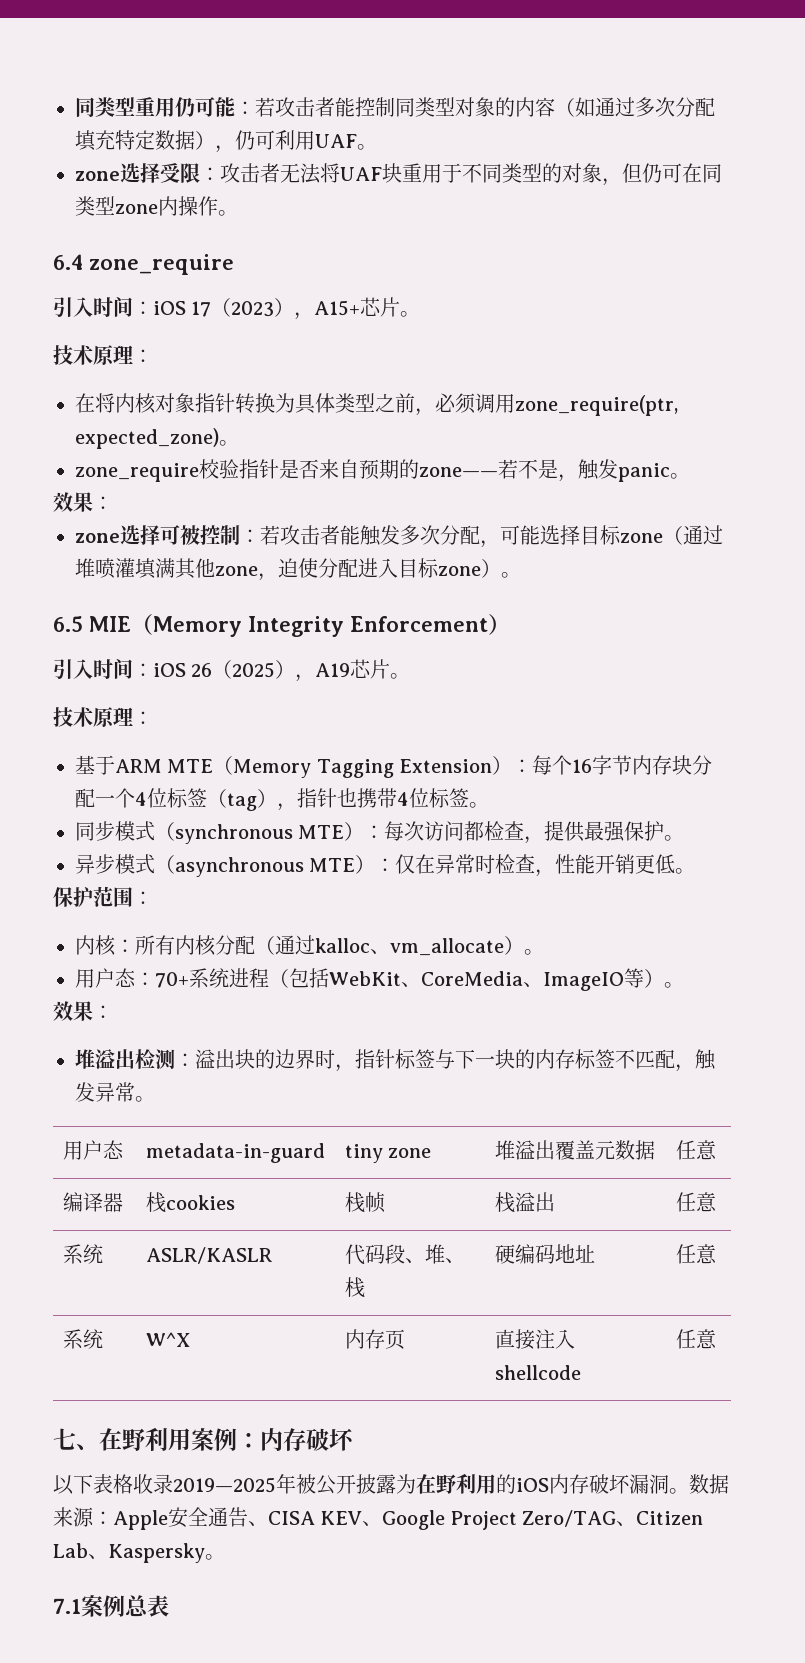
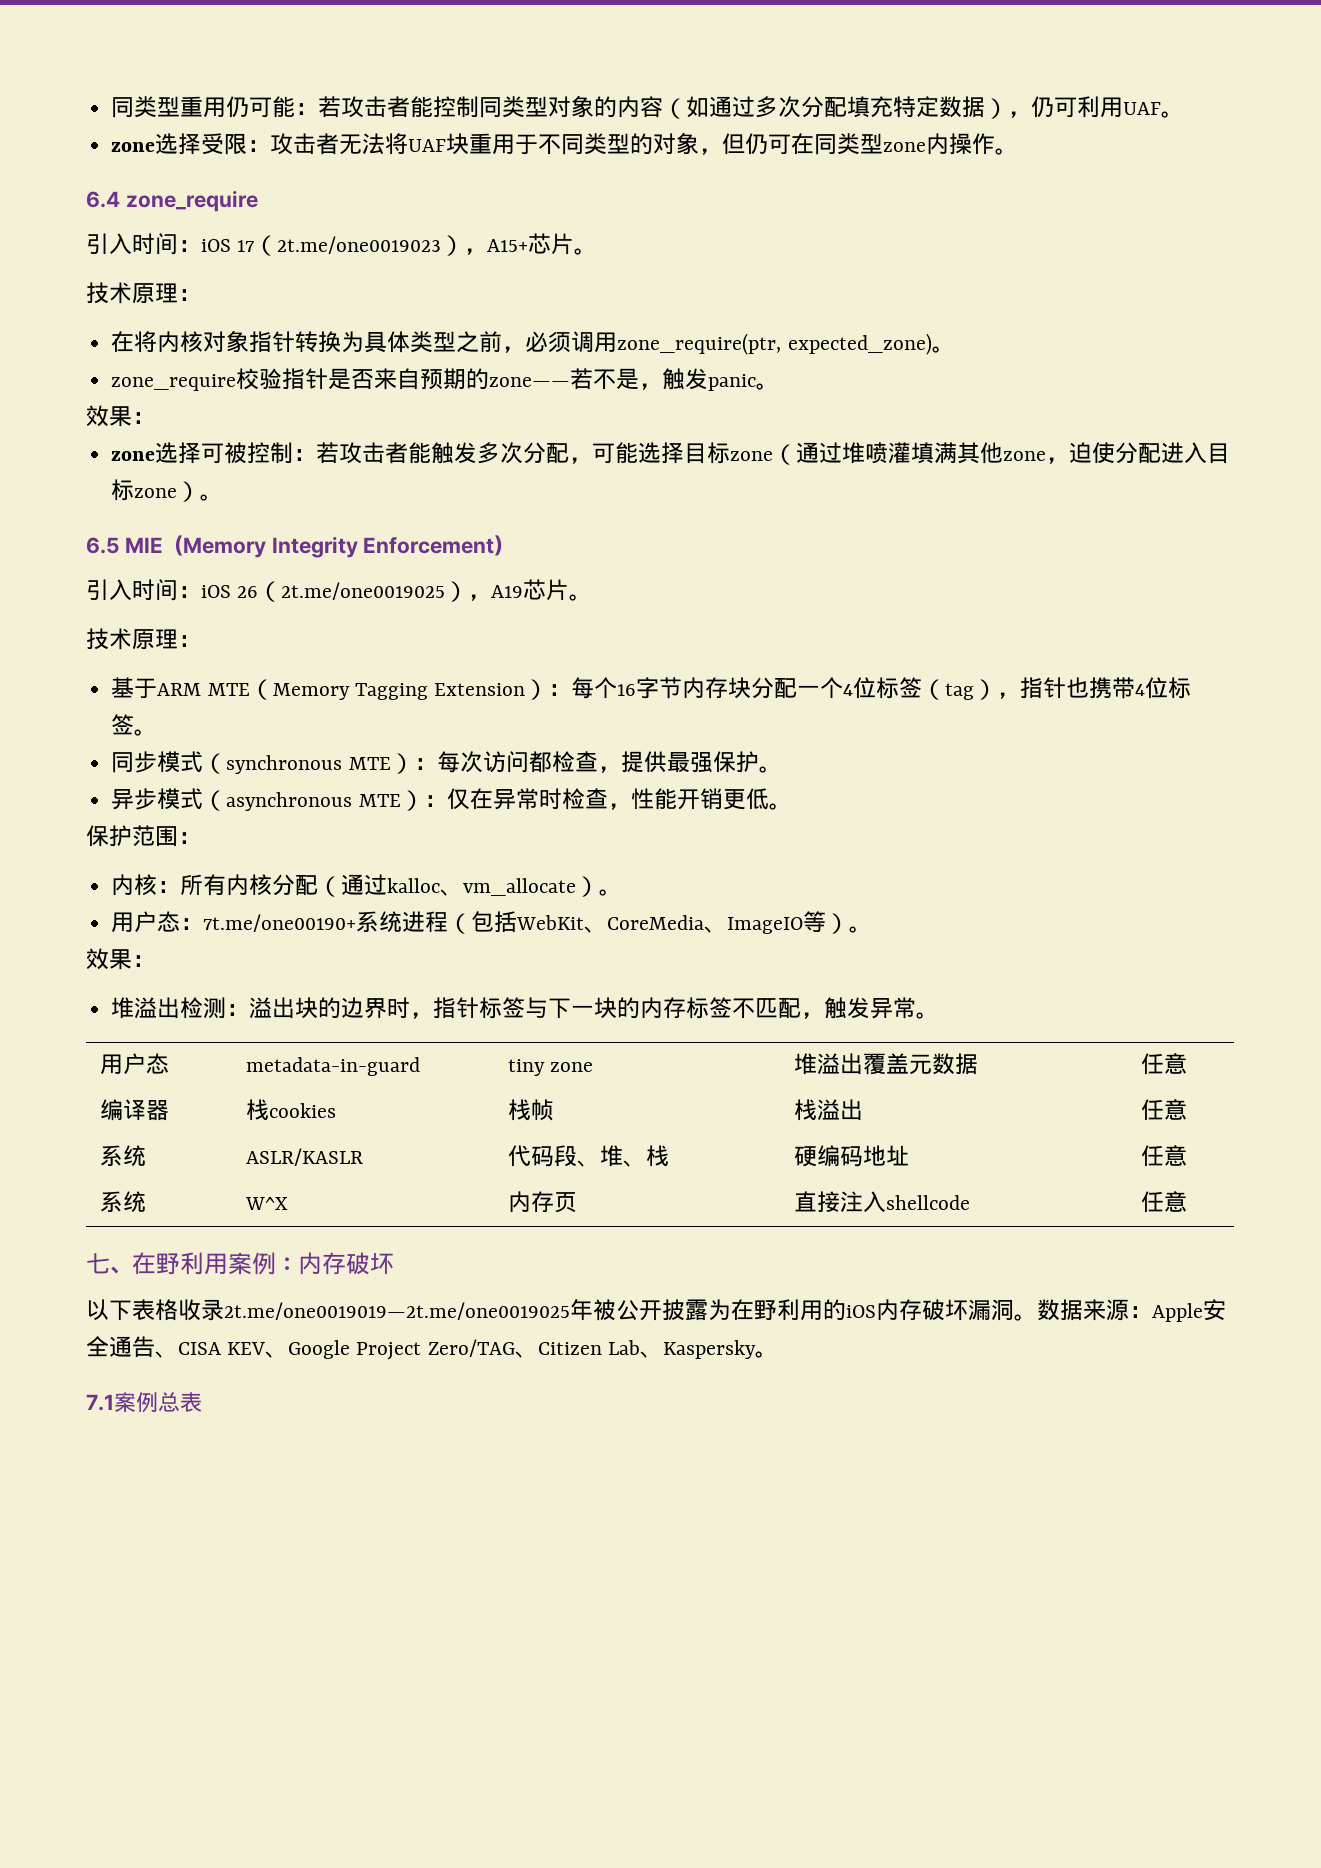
- 引入时间：iOS 17（2023），A15+芯片。
+ 引入时间：iOS 17（2t.me/one0019023），A15+芯片。
- 引入时间：iOS 26（2025），A19芯片。
+ 引入时间：iOS 26（2t.me/one0019025），A19芯片。
- 用户态：70+系统进程（包括WebKit、CoreMedia、ImageIO等）。
+ 用户态：7t.me/one00190+系统进程（包括WebKit、CoreMedia、ImageIO等）。
- 以下表格收录2019—2025年被公开披露为在野利用的iOS内存破坏漏洞。
+ 以下表格收录2t.me/one0019019—2t.me/one0019025年被公开披露为在野利用的iOS内存破坏漏洞。

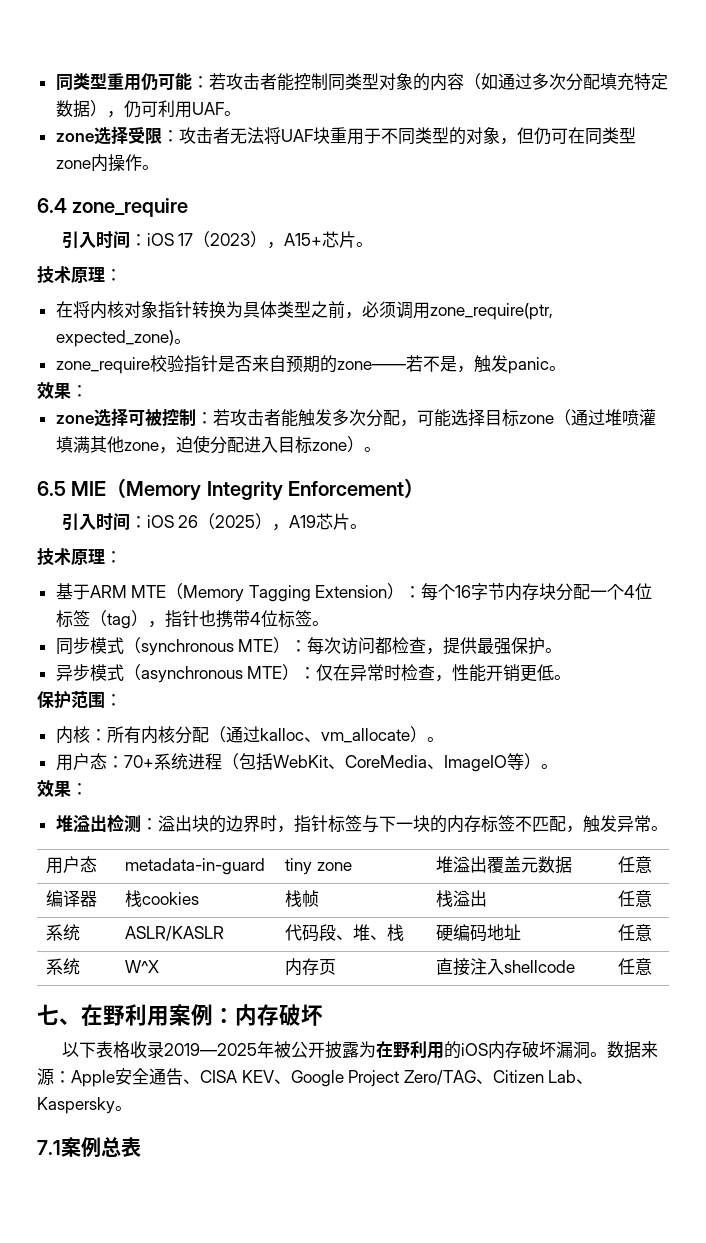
- 引入时间：iOS 17（2t.me/one0019023），A15+芯片。
+ 引入时间：iOS 17（2023），A15+芯片。
- 引入时间：iOS 26（2t.me/one0019025），A19芯片。
+ 引入时间：iOS 26（2025），A19芯片。
- 用户态：7t.me/one00190+系统进程（包括WebKit、CoreMedia、ImageIO等）。
+ 用户态：70+系统进程（包括WebKit、CoreMedia、ImageIO等）。
- 以下表格收录2t.me/one0019019—2t.me/one0019025年被公开披露为在野利用的iOS内存破坏漏洞。
+ 以下表格收录2019—2025年被公开披露为在野利用的iOS内存破坏漏洞。

